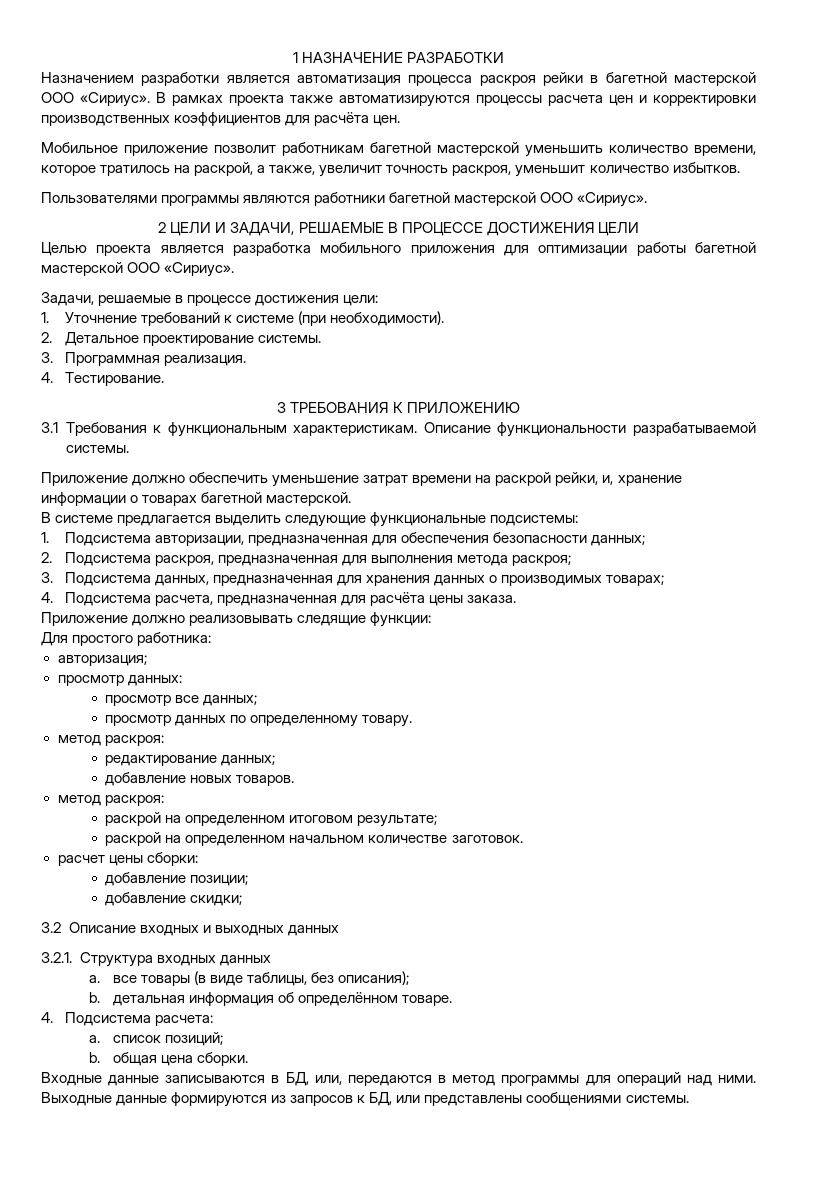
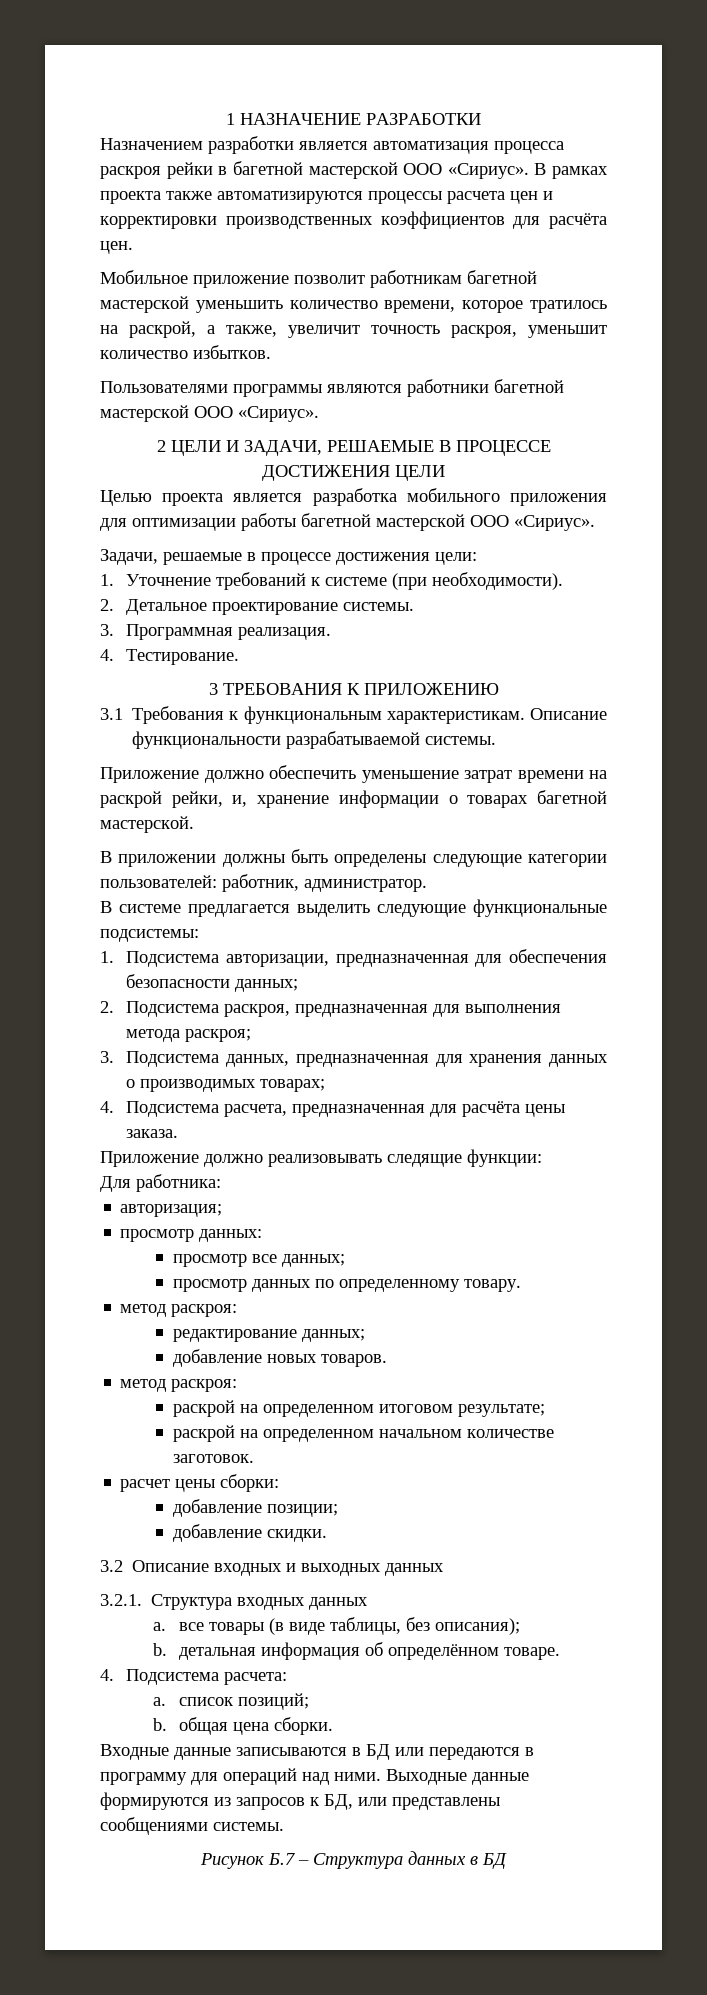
+ В приложении должны быть определены следующие категории пользователей: работник, администратор.
- Для простого работника:
+ Для работника:
- добавление скидки;
+ добавление скидки.
- Входные данные записываются в БД, или, передаются в метод программы для операций над ними.
+ Входные данные записываются в БД или передаются в программу для операций над ними.
+ Рисунок Б.7 – Структура данных в БД

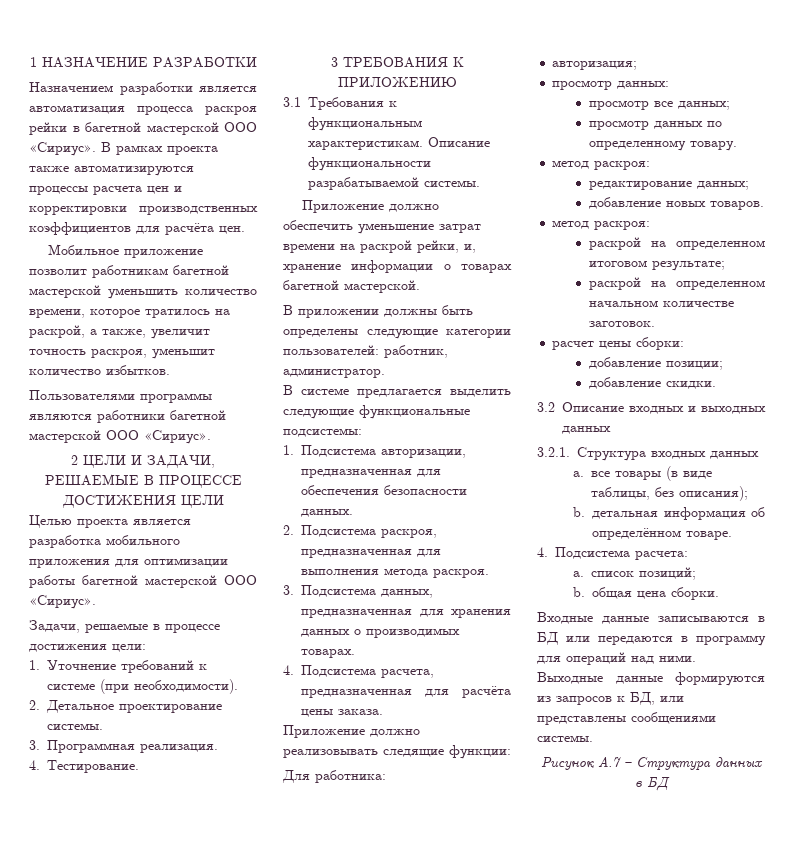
- 1. Подсистема авторизации, предназначенная для обеспечения безопасности данных;
+ 1. Подсистема авторизации, предназначенная для обеспечения безопасности данных.
- 2. Подсистема раскроя, предназначенная для выполнения метода раскроя;
+ 2. Подсистема раскроя, предназначенная для выполнения метода раскроя.
- 3. Подсистема данных, предназначенная для хранения данных о производимых товарах;
+ 3. Подсистема данных, предназначенная для хранения данных о производимых товарах.
- Рисунок Б.7 – Структура данных в БД
+ Рисунок А.7 – Структура данных в БД

